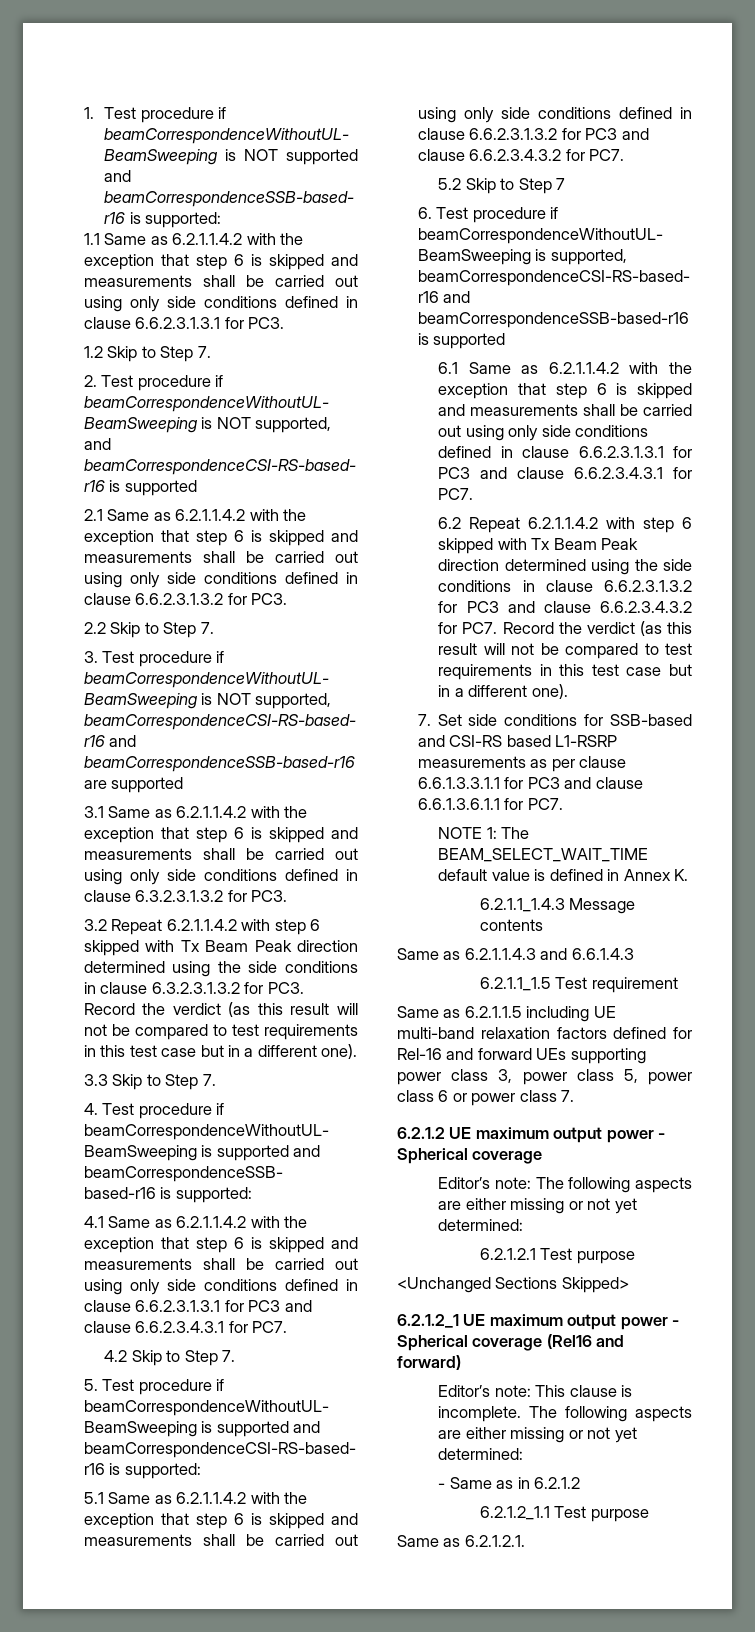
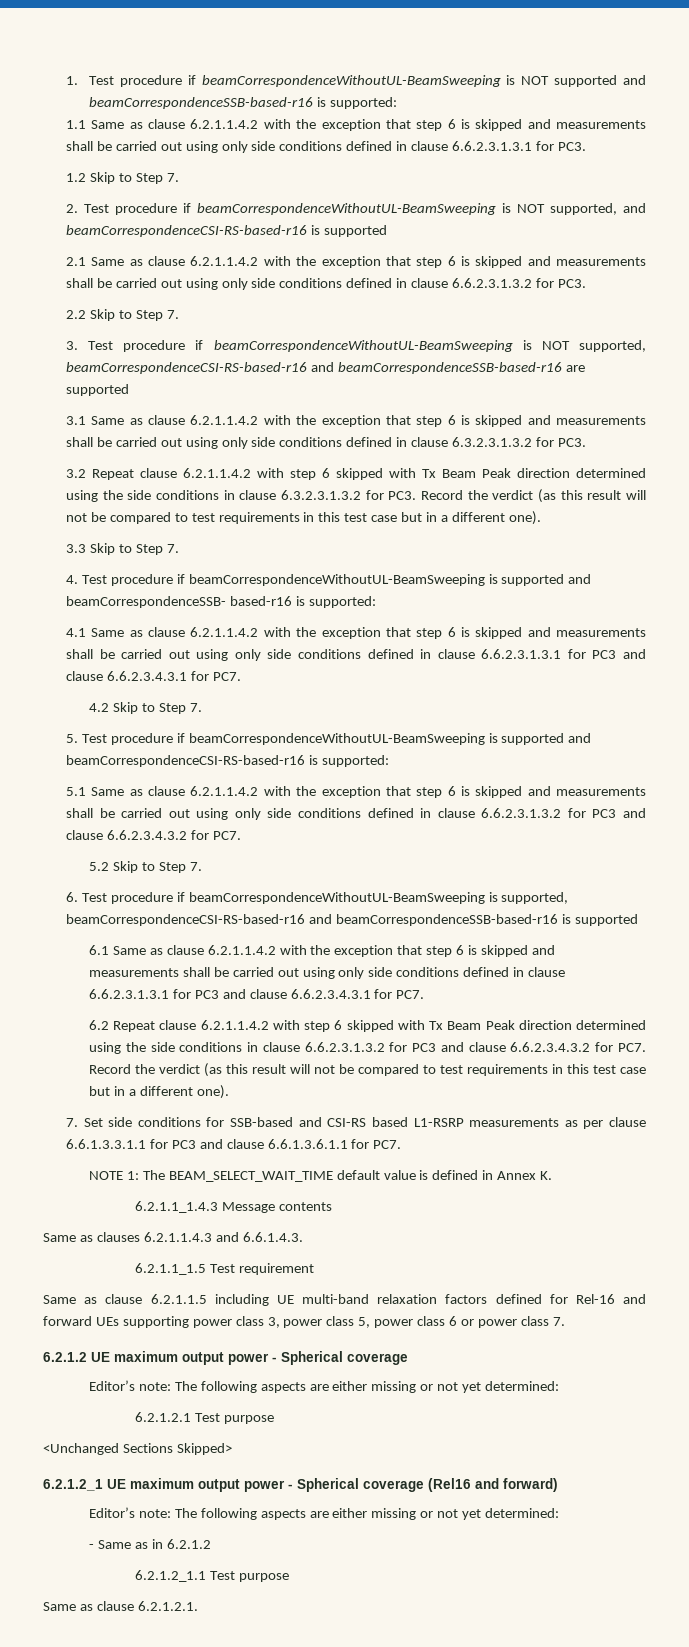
- 1.1 Same as 6.2.1.1.4.2 with the exception that step 6 is skipped and measurements shall be carried out using only side conditions defined in clause 6.6.2.3.1.3.1 for PC3.
+ 1.1 Same as clause 6.2.1.1.4.2 with the exception that step 6 is skipped and measurements shall be carried out using only side conditions defined in clause 6.6.2.3.1.3.1 for PC3.
- 2.1 Same as 6.2.1.1.4.2 with the exception that step 6 is skipped and measurements shall be carried out using only side conditions defined in clause 6.6.2.3.1.3.2 for PC3.
+ 2.1 Same as clause 6.2.1.1.4.2 with the exception that step 6 is skipped and measurements shall be carried out using only side conditions defined in clause 6.6.2.3.1.3.2 for PC3.
- 3.1 Same as 6.2.1.1.4.2 with the exception that step 6 is skipped and measurements shall be carried out using only side conditions defined in clause 6.3.2.3.1.3.2 for PC3.
+ 3.1 Same as clause 6.2.1.1.4.2 with the exception that step 6 is skipped and measurements shall be carried out using only side conditions defined in clause 6.3.2.3.1.3.2 for PC3.
- 3.2 Repeat 6.2.1.1.4.2 with step 6 skipped with Tx Beam Peak direction determined using the side conditions in clause 6.3.2.3.1.3.2 for PC3. Record the verdict (as this result will not be compared to test requirements in this test case but in a different one).
+ 3.2 Repeat clause 6.2.1.1.4.2 with step 6 skipped with Tx Beam Peak direction determined using the side conditions in clause 6.3.2.3.1.3.2 for PC3. Record the verdict (as this result will not be compared to test requirements in this test case but in a different one).
- 4.1 Same as 6.2.1.1.4.2 with the exception that step 6 is skipped and measurements shall be carried out using only side conditions defined in clause 6.6.2.3.1.3.1 for PC3 and clause 6.6.2.3.4.3.1 for PC7.
+ 4.1 Same as clause 6.2.1.1.4.2 with the exception that step 6 is skipped and measurements shall be carried out using only side conditions defined in clause 6.6.2.3.1.3.1 for PC3 and clause 6.6.2.3.4.3.1 for PC7.
- 5.1 Same as 6.2.1.1.4.2 with the exception that step 6 is skipped and measurements shall be carried out using only side conditions defined in clause 6.6.2.3.1.3.2 for PC3 and clause 6.6.2.3.4.3.2 for PC7.
+ 5.1 Same as clause 6.2.1.1.4.2 with the exception that step 6 is skipped and measurements shall be carried out using only side conditions defined in clause 6.6.2.3.1.3.2 for PC3 and clause 6.6.2.3.4.3.2 for PC7.
- 5.2 Skip to Step 7
+ 5.2 Skip to Step 7.
- 6.1 Same as 6.2.1.1.4.2 with the exception that step 6 is skipped and measurements shall be carried out using only side conditions defined in clause 6.6.2.3.1.3.1 for PC3 and clause 6.6.2.3.4.3.1 for PC7.
+ 6.1 Same as clause 6.2.1.1.4.2 with the exception that step 6 is skipped and measurements shall be carried out using only side conditions defined in clause 6.6.2.3.1.3.1 for PC3 and clause 6.6.2.3.4.3.1 for PC7.
- 6.2 Repeat 6.2.1.1.4.2 with step 6 skipped with Tx Beam Peak direction determined using the side conditions in clause 6.6.2.3.1.3.2 for PC3 and clause 6.6.2.3.4.3.2 for PC7. Record the verdict (as this result will not be compared to test requirements in this test case but in a different one).
+ 6.2 Repeat clause 6.2.1.1.4.2 with step 6 skipped with Tx Beam Peak direction determined using the side conditions in clause 6.6.2.3.1.3.2 for PC3 and clause 6.6.2.3.4.3.2 for PC7. Record the verdict (as this result will not be compared to test requirements in this test case but in a different one).
- Same as 6.2.1.1.4.3 and 6.6.1.4.3
+ Same as clauses 6.2.1.1.4.3 and 6.6.1.4.3.
- Same as 6.2.1.1.5 including UE multi-band relaxation factors defined for Rel-16 and forward UEs supporting power class 3, power class 5, power class 6 or power class 7.
+ Same as clause 6.2.1.1.5 including UE multi-band relaxation factors defined for Rel-16 and forward UEs supporting power class 3, power class 5, power class 6 or power class 7.
  6.2.1.2_1 UE maximum output power - Spherical coverage (Rel16 and forward)
- Editor’s note: This clause is incomplete. The following aspects are either missing or not yet determined:
+ Editor’s note: The following aspects are either missing or not yet determined:
- Same as 6.2.1.2.1.
+ Same as clause 6.2.1.2.1.

